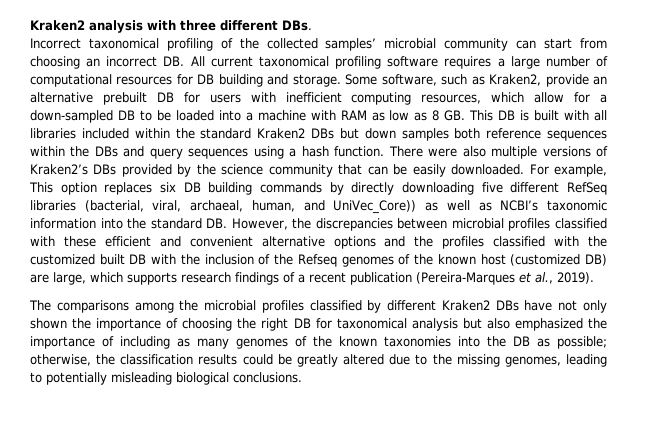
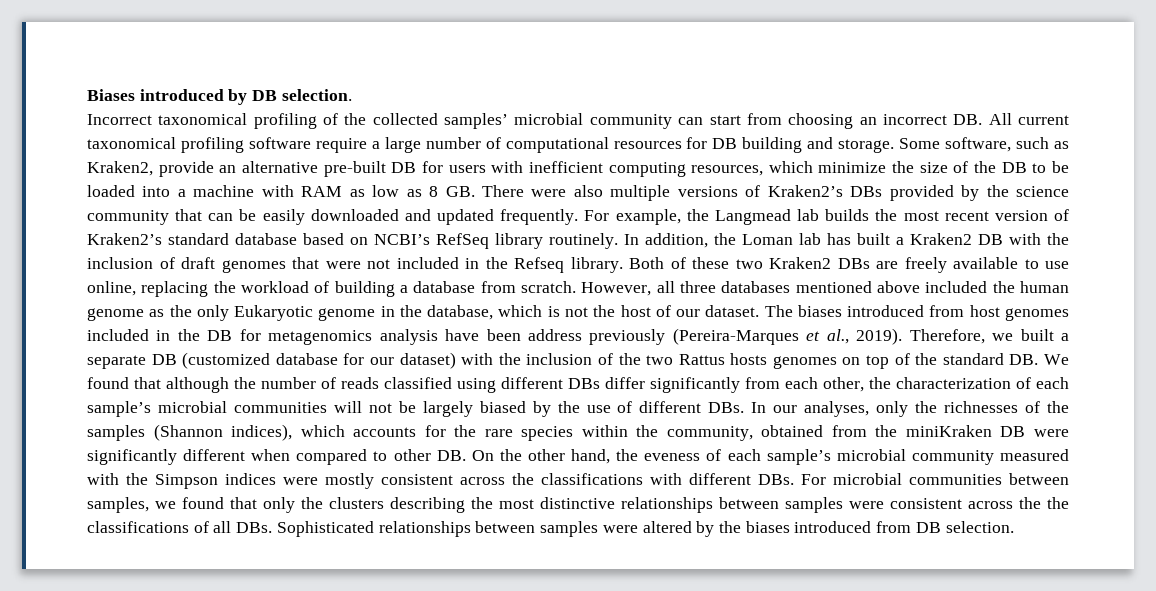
- Kraken2 analysis with three different DBs.
+ Biases introduced by DB selection.
- Incorrect taxonomical profiling of the collected samples’ microbial community can start from choosing an incorrect DB. All current taxonomical profiling software requires a large number of computational resources for DB building and storage.
+ Incorrect taxonomical profiling of the collected samples’ microbial community can start from choosing an incorrect DB. All current taxonomical profiling software require a large number of computational resources for DB building and storage.
- Some software, such as Kraken2, provide an alternative prebuilt DB for users with inefficient computing resources, which allow for a down-sampled DB to be loaded into a machine with RAM as low as 8 GB. This DB is built with all libraries included within the standard Kraken2 DBs but down samples both reference sequences within the DBs and query sequences using a hash function. There were also multiple versions of Kraken2’s DBs provided by the science community that can be easily downloaded. For example, This option replaces six DB building commands by directly downloading five different RefSeq libraries (bacterial, viral, archaeal, human, and UniVec_Core)) as well as NCBI’s taxonomic information into the standard DB. However, the discrepancies between microbial profiles classified with these efficient and convenient alternative options and the profiles classified with the customized built DB with the inclusion of the Refseq genomes of the known host (customized DB) are large, which supports research findings of a recent publication (Pereira-Marques et al., 2019).
- The comparisons among the microbial profiles classified by different Kraken2 DBs have not only shown the importance of choosing the right DB for taxonomical analysis but also emphasized the importance of including as many genomes of the known taxonomies into the DB as possible; otherwise, the classification results could be greatly altered due to the missing genomes, leading to potentially misleading biological conclusions.
+ Some software, such as Kraken2, provide an alternative pre-built DB for users with inefficient computing resources, which minimize the size of the DB to be loaded into a machine with RAM as low as 8 GB. There were also multiple versions of Kraken2’s DBs provided by the science community that can be easily downloaded and updated frequently. For example, the Langmead lab builds the most recent version of Kraken2’s standard database based on NCBI’s RefSeq library routinely. In addition, the Loman lab has built a Kraken2 DB with the inclusion of draft genomes that were not included in the Refseq library. Both of these two Kraken2 DBs are freely available to use online, replacing the workload of building a database from scratch. However, all three databases mentioned above included the human genome as the only Eukaryotic genome in the database, which is not the host of our dataset. The biases introduced from host genomes included in the DB for metagenomics analysis have been address previously (Pereira-Marques et al., 2019). Therefore, we built a separate DB (customized database for our dataset) with the inclusion of the two Rattus hosts genomes on top of the standard DB. We found that although the number of reads classified using different DBs differ significantly from each other, the characterization of each sample’s microbial communities will not be largely biased by the use of different DBs. In our analyses, only the richnesses of the samples (Shannon indices), which accounts for the rare species within the community, obtained from the miniKraken DB were significantly different when compared to other DB. On the other hand, the eveness of each sample’s microbial community measured with the Simpson indices were mostly consistent across the classifications with different DBs. For microbial communities between samples, we found that only the clusters describing the most distinctive relationships between samples were consistent across the the classifications of all DBs. Sophisticated relationships between samples were altered by the biases introduced from DB selection.

